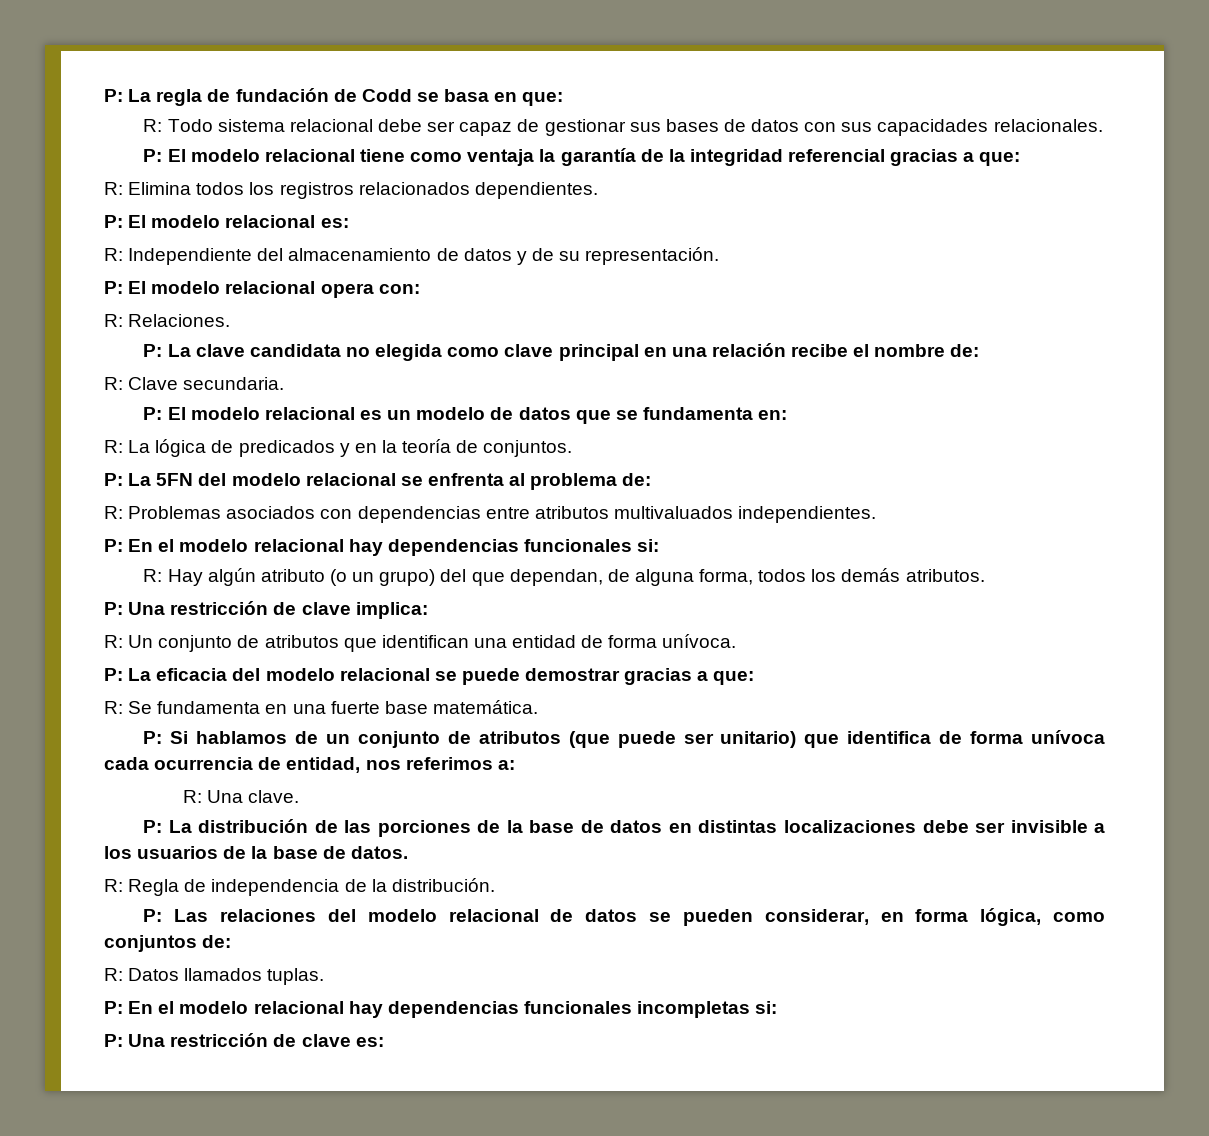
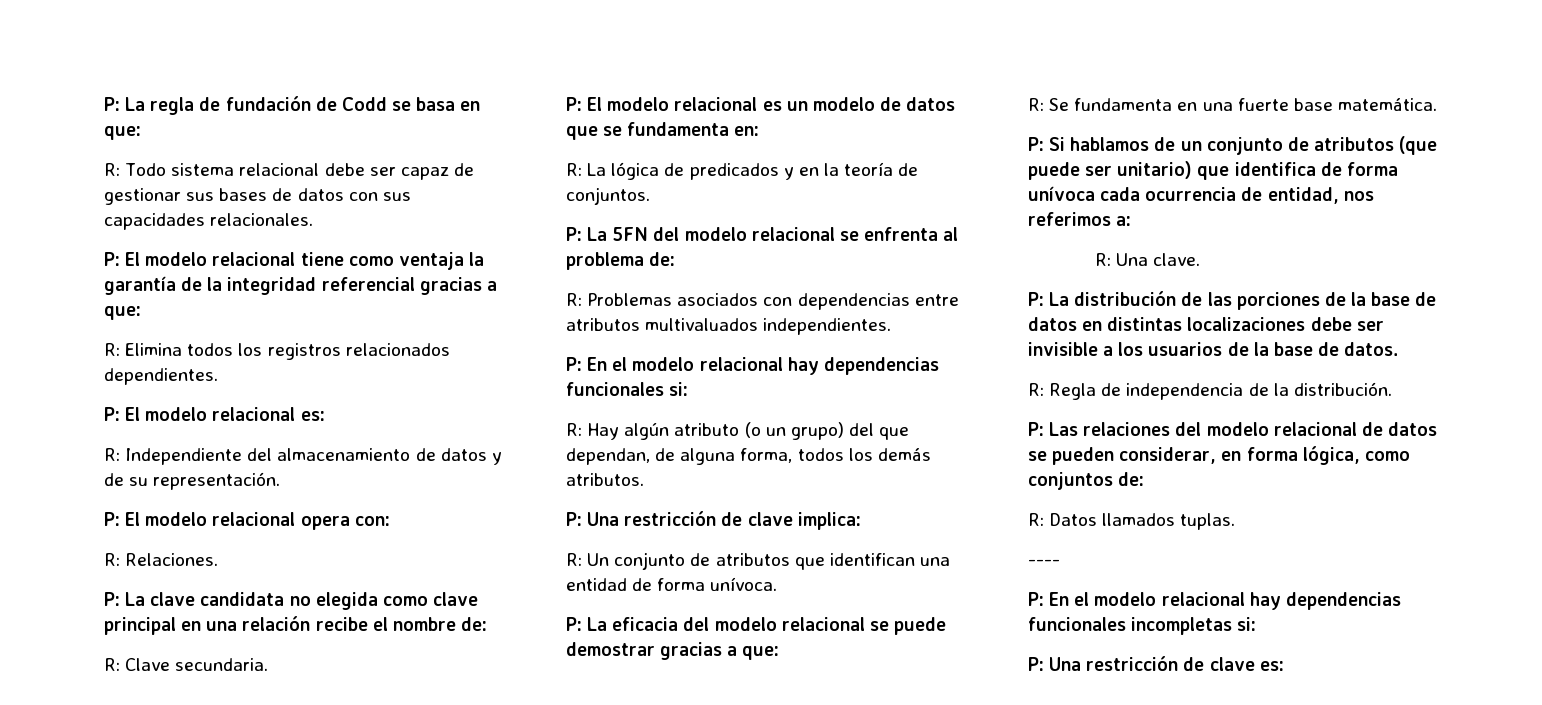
+ ----

